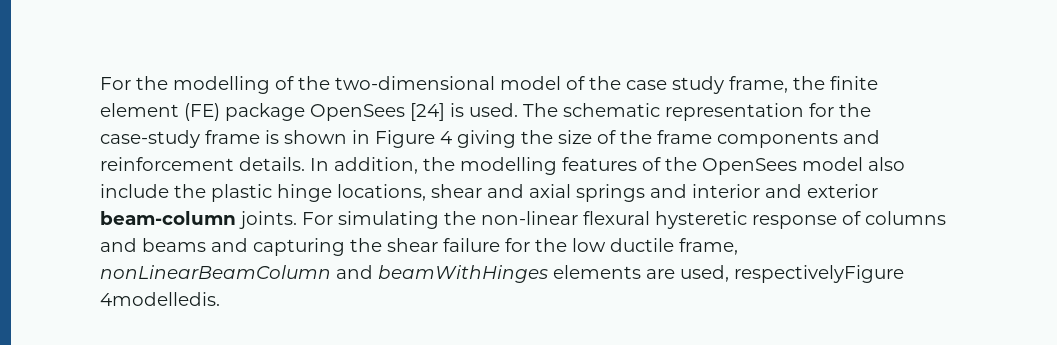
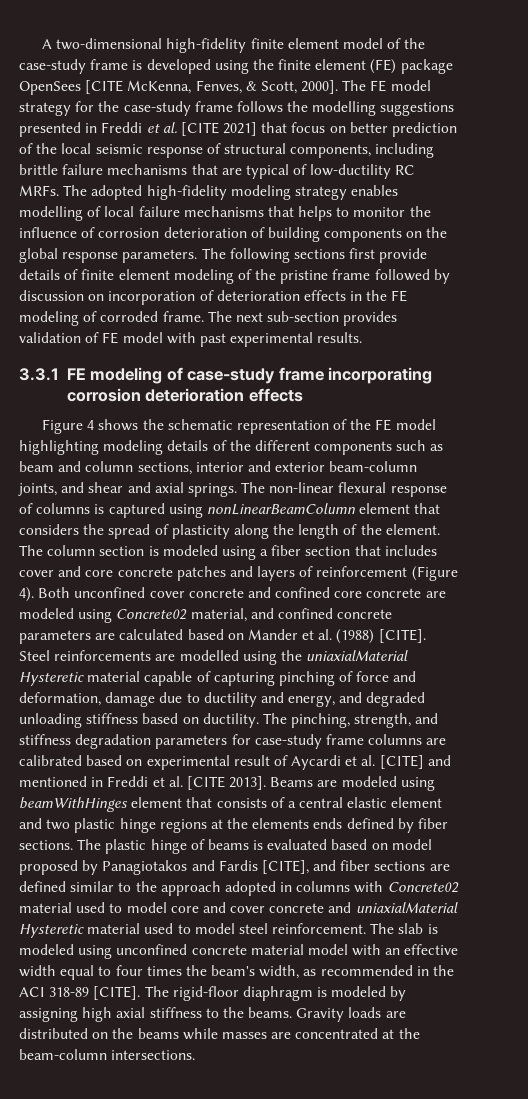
- For the modelling of the two-dimensional model of the case study frame, the finite element (FE) package OpenSees [24] is used. The schematic representation for the case-study frame is shown in Figure 4 giving the size of the frame components and reinforcement details. In addition, the modelling features of the OpenSees model also include the plastic hinge locations, shear and axial springs and interior and exterior beam-column joints. For simulating the non-linear flexural hysteretic response of columns and beams and capturing the shear failure for the low ductile frame, nonLinearBeamColumn and beamWithHinges elements are used, respectivelyFigure 4modelledis.
+ A two-dimensional high-fidelity finite element model of the case-study frame is developed using the finite element (FE) package OpenSees [CITE McKenna, Fenves, & Scott, 2000]. The FE model strategy for the case-study frame follows the modelling suggestions presented in Freddi et al. [CITE 2021] that focus on better prediction of the local seismic response of structural components, including brittle failure mechanisms that are typical of low-ductility RC MRFs. The adopted high-fidelity modeling strategy enables modelling of local failure mechanisms that helps to monitor the influence of corrosion deterioration of building components on the global response parameters. The following sections first provide details of finite element modeling of the pristine frame followed by discussion on incorporation of deterioration effects in the FE modeling of corroded frame. The next sub-section provides validation of FE model with past experimental results.
+ 3.3.1 FE modeling of case-study frame incorporating corrosion deterioration effects
+ Figure 4 shows the schematic representation of the FE model highlighting modeling details of the different components such as beam and column sections, interior and exterior beam-column joints, and shear and axial springs. The non-linear flexural response of columns is captured using nonLinearBeamColumn element that considers the spread of plasticity along the length of the element. The column section is modeled using a fiber section that includes cover and core concrete patches and layers of reinforcement (Figure 4). Both unconfined cover concrete and confined core concrete are modeled using Concrete02 material, and confined concrete parameters are calculated based on Mander et al. (1988) [CITE]. Steel reinforcements are modelled using the uniaxialMaterial Hysteretic material capable of capturing pinching of force and deformation, damage due to ductility and energy, and degraded unloading stiffness based on ductility. The pinching, strength, and stiffness degradation parameters for case-study frame columns are calibrated based on experimental result of Aycardi et al. [CITE] and mentioned in Freddi et al. [CITE 2013]. Beams are modeled using beamWithHinges element that consists of a central elastic element and two plastic hinge regions at the elements ends defined by fiber sections. The plastic hinge of beams is evaluated based on model proposed by Panagiotakos and Fardis [CITE], and fiber sections are defined similar to the approach adopted in columns with Concrete02 material used to model core and cover concrete and uniaxialMaterial Hysteretic material used to model steel reinforcement. The slab is modeled using unconfined concrete material model with an effective width equal to four times the beam's width, as recommended in the ACI 318-89 [CITE]. The rigid-floor diaphragm is modeled by assigning high axial stiffness to the beams. Gravity loads are distributed on the beams while masses are concentrated at the beam-column intersections.

